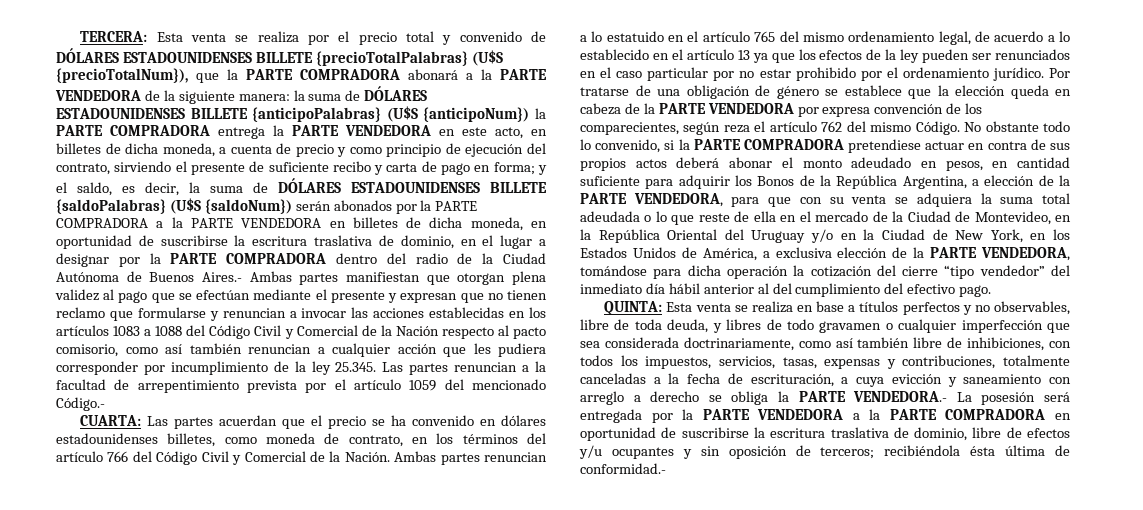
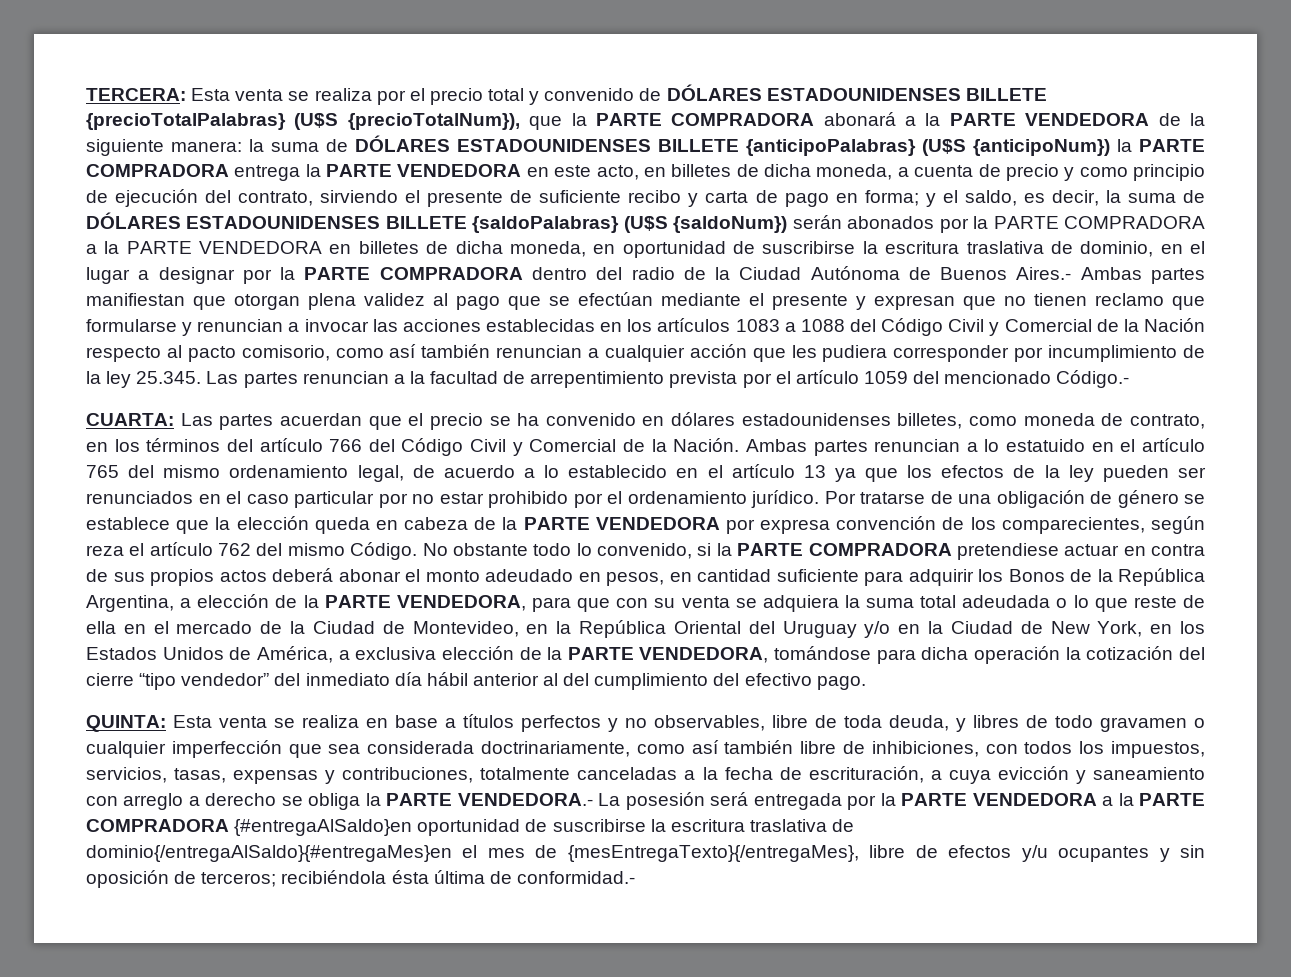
- Esta venta se realiza en base a títulos perfectos y no observables, libre de toda deuda, y libres de todo gravamen o cualquier imperfección que sea considerada doctrinariamente, como así también libre de inhibiciones, con todos los impuestos, servicios, tasas, expensas y contribuciones, totalmente canceladas a la fecha de escrituración, a cuya evicción y saneamiento con arreglo a derecho se obliga la PARTE VENDEDORA.- La posesión será entregada por la PARTE VENDEDORA a la PARTE COMPRADORA en oportunidad de suscribirse la escritura traslativa de dominio, libre de efectos y/u ocupantes y sin oposición de terceros;
+ Esta venta se realiza en base a títulos perfectos y no observables, libre de toda deuda, y libres de todo gravamen o cualquier imperfección que sea considerada doctrinariamente, como así también libre de inhibiciones, con todos los impuestos, servicios, tasas, expensas y contribuciones, totalmente canceladas a la fecha de escrituración, a cuya evicción y saneamiento con arreglo a derecho se obliga la PARTE VENDEDORA.- La posesión será entregada por la PARTE VENDEDORA a la PARTE COMPRADORA {#entregaAlSaldo}en oportunidad de suscribirse la escritura traslativa de dominio{/entregaAlSaldo}{#entregaMes}en el mes de {mesEntregaTexto}{/entregaMes}, libre de efectos y/u ocupantes y sin oposición de terceros;

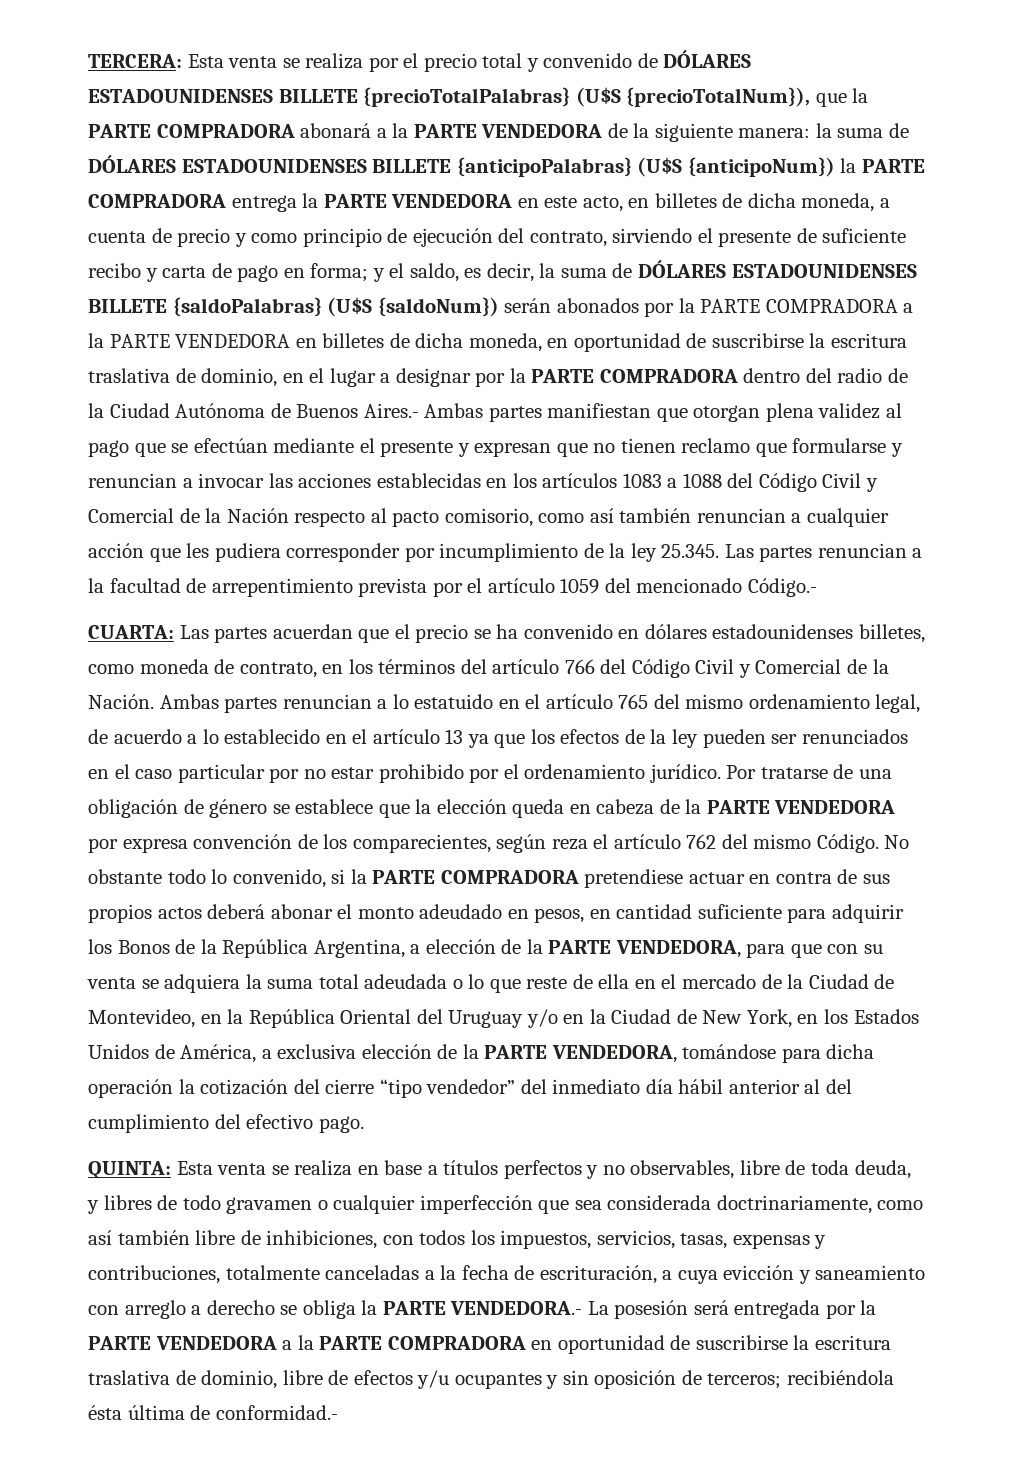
- Esta venta se realiza en base a títulos perfectos y no observables, libre de toda deuda, y libres de todo gravamen o cualquier imperfección que sea considerada doctrinariamente, como así también libre de inhibiciones, con todos los impuestos, servicios, tasas, expensas y contribuciones, totalmente canceladas a la fecha de escrituración, a cuya evicción y saneamiento con arreglo a derecho se obliga la PARTE VENDEDORA.- La posesión será entregada por la PARTE VENDEDORA a la PARTE COMPRADORA {#entregaAlSaldo}en oportunidad de suscribirse la escritura traslativa de dominio{/entregaAlSaldo}{#entregaMes}en el mes de {mesEntregaTexto}{/entregaMes}, libre de efectos y/u ocupantes y sin oposición de terceros;
+ Esta venta se realiza en base a títulos perfectos y no observables, libre de toda deuda, y libres de todo gravamen o cualquier imperfección que sea considerada doctrinariamente, como así también libre de inhibiciones, con todos los impuestos, servicios, tasas, expensas y contribuciones, totalmente canceladas a la fecha de escrituración, a cuya evicción y saneamiento con arreglo a derecho se obliga la PARTE VENDEDORA.- La posesión será entregada por la PARTE VENDEDORA a la PARTE COMPRADORA en oportunidad de suscribirse la escritura traslativa de dominio, libre de efectos y/u ocupantes y sin oposición de terceros;

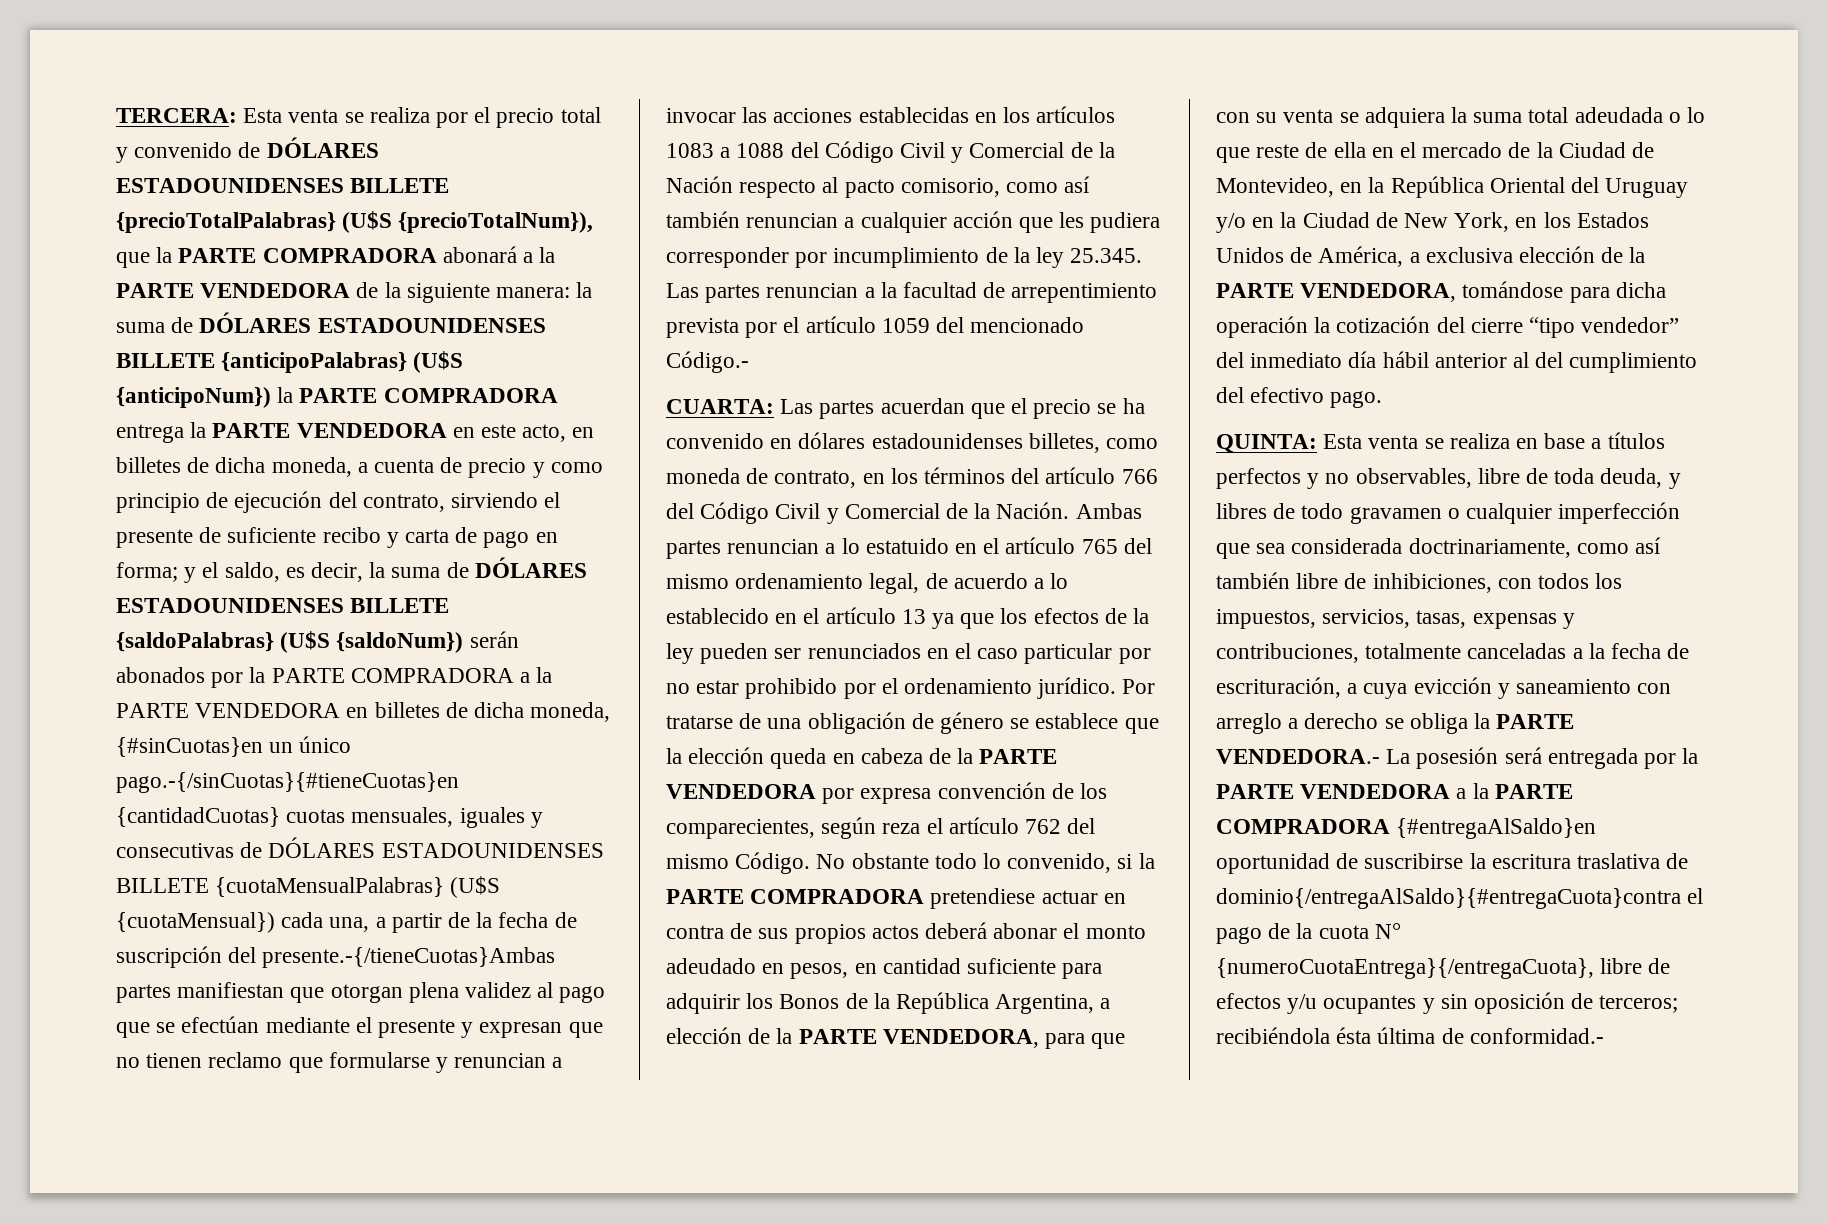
- y el saldo, es decir, la suma de DÓLARES ESTADOUNIDENSES BILLETE {saldoPalabras} (U$S {saldoNum}) serán abonados por la PARTE COMPRADORA a la PARTE VENDEDORA en billetes de dicha moneda, en oportunidad de suscribirse la escritura traslativa de dominio, en el lugar a designar por la PARTE COMPRADORA dentro del radio de la Ciudad Autónoma de Buenos Aires.- Ambas partes manifiestan que otorgan plena validez al pago que se efectúan mediante el presente y expresan que no tienen reclamo que formularse y renuncian a invocar las acciones establecidas en los artículos 1083 a 1088 del Código Civil y Comercial de la Nación respecto al pacto comisorio, como así también renuncian a cualquier acción que les pudiera corresponder por incumplimiento de la ley 25.345. Las partes renuncian a la facultad de arrepentimiento prevista por el artículo 1059 del mencionado Código.-
+ y el saldo, es decir, la suma de DÓLARES ESTADOUNIDENSES BILLETE {saldoPalabras} (U$S {saldoNum}) serán abonados por la PARTE COMPRADORA a la PARTE VENDEDORA en billetes de dicha moneda, {#sinCuotas}en un único pago.-{/sinCuotas}{#tieneCuotas}en {cantidadCuotas} cuotas mensuales, iguales y consecutivas de DÓLARES ESTADOUNIDENSES BILLETE {cuotaMensualPalabras} (U$S {cuotaMensual}) cada una, a partir de la fecha de suscripción del presente.-{/tieneCuotas}Ambas partes manifiestan que otorgan plena validez al pago que se efectúan mediante el presente y expresan que no tienen reclamo que formularse y renuncian a invocar las acciones establecidas en los artículos 1083 a 1088 del Código Civil y Comercial de la Nación respecto al pacto comisorio, como así también renuncian a cualquier acción que les pudiera corresponder por incumplimiento de la ley 25.345. Las partes renuncian a la facultad de arrepentimiento prevista por el artículo 1059 del mencionado Código.-
- Esta venta se realiza en base a títulos perfectos y no observables, libre de toda deuda, y libres de todo gravamen o cualquier imperfección que sea considerada doctrinariamente, como así también libre de inhibiciones, con todos los impuestos, servicios, tasas, expensas y contribuciones, totalmente canceladas a la fecha de escrituración, a cuya evicción y saneamiento con arreglo a derecho se obliga la PARTE VENDEDORA.- La posesión será entregada por la PARTE VENDEDORA a la PARTE COMPRADORA en oportunidad de suscribirse la escritura traslativa de dominio, libre de efectos y/u ocupantes y sin oposición de terceros;
+ Esta venta se realiza en base a títulos perfectos y no observables, libre de toda deuda, y libres de todo gravamen o cualquier imperfección que sea considerada doctrinariamente, como así también libre de inhibiciones, con todos los impuestos, servicios, tasas, expensas y contribuciones, totalmente canceladas a la fecha de escrituración, a cuya evicción y saneamiento con arreglo a derecho se obliga la PARTE VENDEDORA.- La posesión será entregada por la PARTE VENDEDORA a la PARTE COMPRADORA {#entregaAlSaldo}en oportunidad de suscribirse la escritura traslativa de dominio{/entregaAlSaldo}{#entregaCuota}contra el pago de la cuota N° {numeroCuotaEntrega}{/entregaCuota}, libre de efectos y/u ocupantes y sin oposición de terceros;

